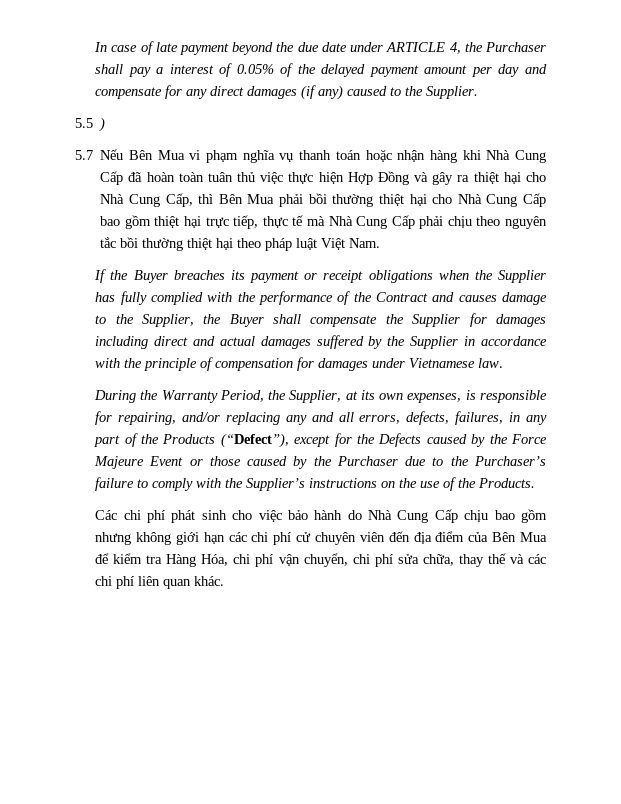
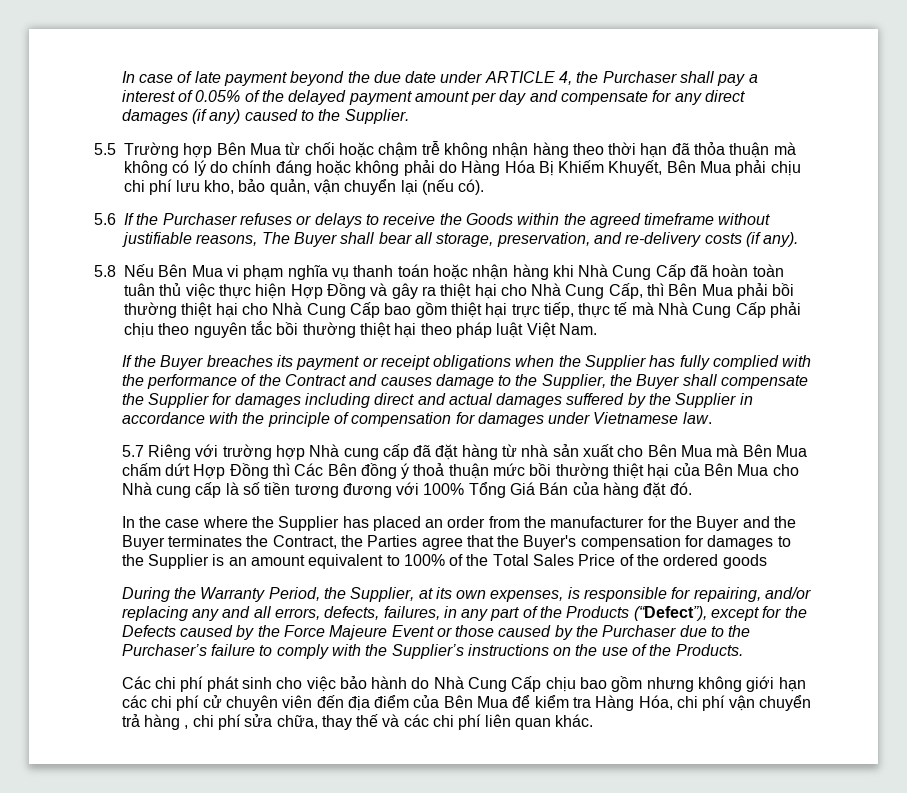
- 5.5 )
- 5.7 Nếu Bên Mua vi phạm nghĩa vụ thanh toán hoặc nhận hàng khi Nhà Cung Cấp đã hoàn toàn tuân thủ việc thực hiện Hợp Đồng và gây ra thiệt hại cho Nhà Cung Cấp, thì Bên Mua phải bồi thường thiệt hại cho Nhà Cung Cấp bao gồm thiệt hại trực tiếp, thực tế mà Nhà Cung Cấp phải chịu theo nguyên tắc bồi thường thiệt hại theo pháp luật Việt Nam.
+ 5.5 Trường hợp Bên Mua từ chối hoặc chậm trễ không nhận hàng theo thời hạn đã thỏa thuận mà không có lý do chính đáng hoặc không phải do Hàng Hóa Bị Khiếm Khuyết, Bên Mua phải chịu chi phí lưu kho, bảo quản, vận chuyển lại (nếu có).
+ 5.6 If the Purchaser refuses or delays to receive the Goods within the agreed timeframe without justifiable reasons, The Buyer shall bear all storage, preservation, and re-delivery costs (if any).
+ 5.8 Nếu Bên Mua vi phạm nghĩa vụ thanh toán hoặc nhận hàng khi Nhà Cung Cấp đã hoàn toàn tuân thủ việc thực hiện Hợp Đồng và gây ra thiệt hại cho Nhà Cung Cấp, thì Bên Mua phải bồi thường thiệt hại cho Nhà Cung Cấp bao gồm thiệt hại trực tiếp, thực tế mà Nhà Cung Cấp phải chịu theo nguyên tắc bồi thường thiệt hại theo pháp luật Việt Nam.
+ 5.7 Riêng với trường hợp Nhà cung cấp đã đặt hàng từ nhà sản xuất cho Bên Mua mà Bên Mua chấm dứt Hợp Đồng thì Các Bên đồng ý thoả thuận mức bồi thường thiệt hại của Bên Mua cho Nhà cung cấp là số tiền tương đương với 100% Tổng Giá Bán của hàng đặt đó.
+ In the case where the Supplier has placed an order from the manufacturer for the Buyer and the Buyer terminates the Contract, the Parties agree that the Buyer's compensation for damages to the Supplier is an amount equivalent to 100% of the Total Sales Price of the ordered goods
- Các chi phí phát sinh cho việc bảo hành do Nhà Cung Cấp chịu bao gồm nhưng không giới hạn các chi phí cử chuyên viên đến địa điểm của Bên Mua để kiểm tra Hàng Hóa, chi phí vận chuyển, chi phí sửa chữa, thay thế và các chi phí liên quan khác.
+ Các chi phí phát sinh cho việc bảo hành do Nhà Cung Cấp chịu bao gồm nhưng không giới hạn các chi phí cử chuyên viên đến địa điểm của Bên Mua để kiểm tra Hàng Hóa, chi phí vận chuyển trả hàng , chi phí sửa chữa, thay thế và các chi phí liên quan khác.

